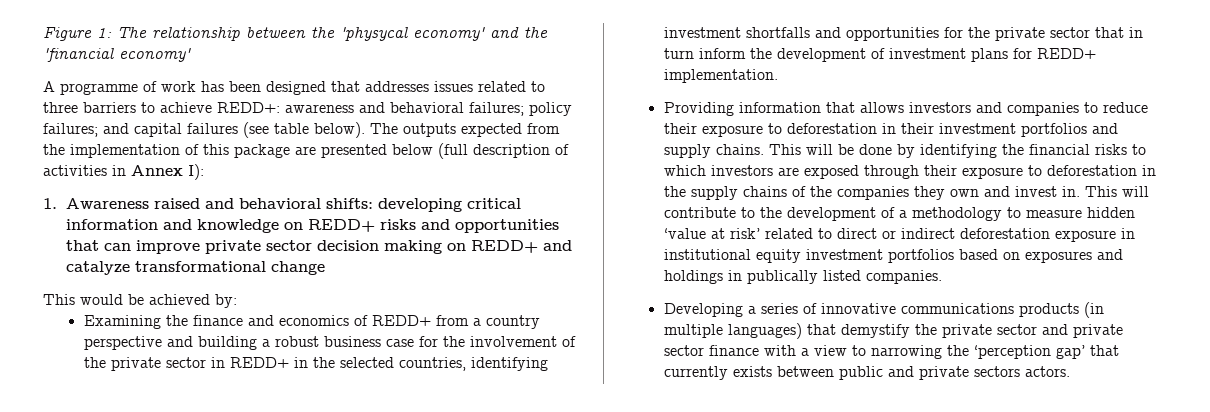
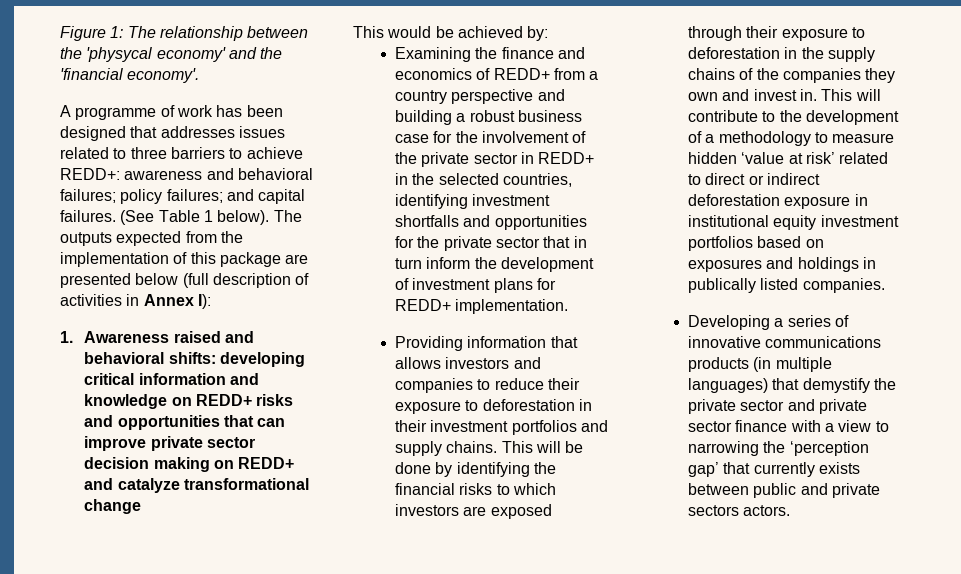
- Figure 1: The relationship between the 'physycal economy' and the 'financial economy'
+ Figure 1: The relationship between the 'physycal economy' and the 'financial economy'.
- A programme of work has been designed that addresses issues related to three barriers to achieve REDD+: awareness and behavioral failures; policy failures; and capital failures (see table below).
+ A programme of work has been designed that addresses issues related to three barriers to achieve REDD+: awareness and behavioral failures; policy failures; and capital failures. (See Table 1 below).

